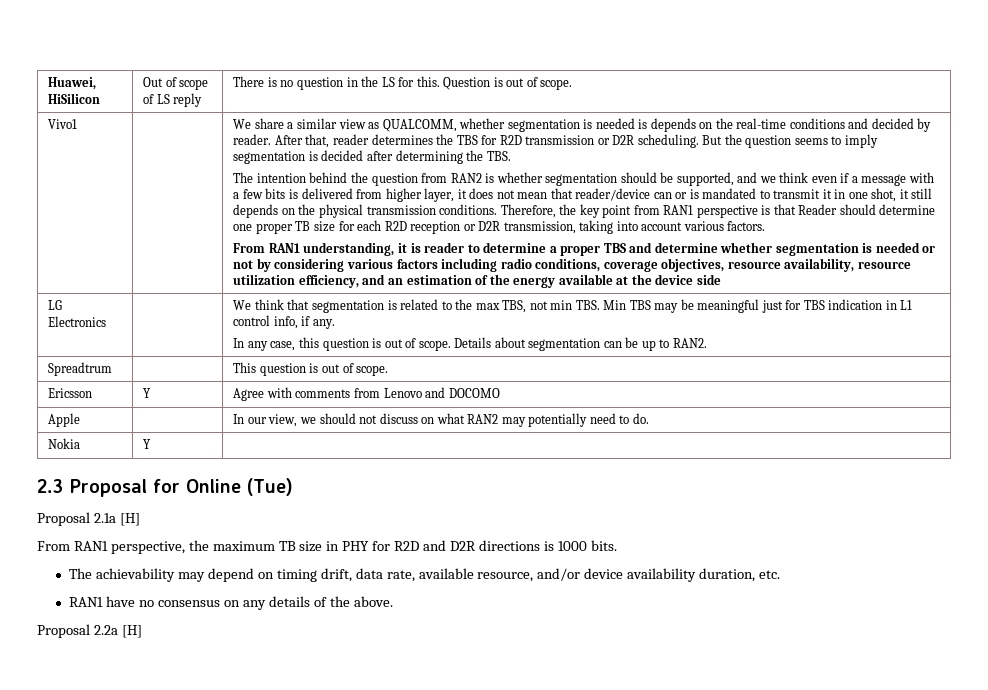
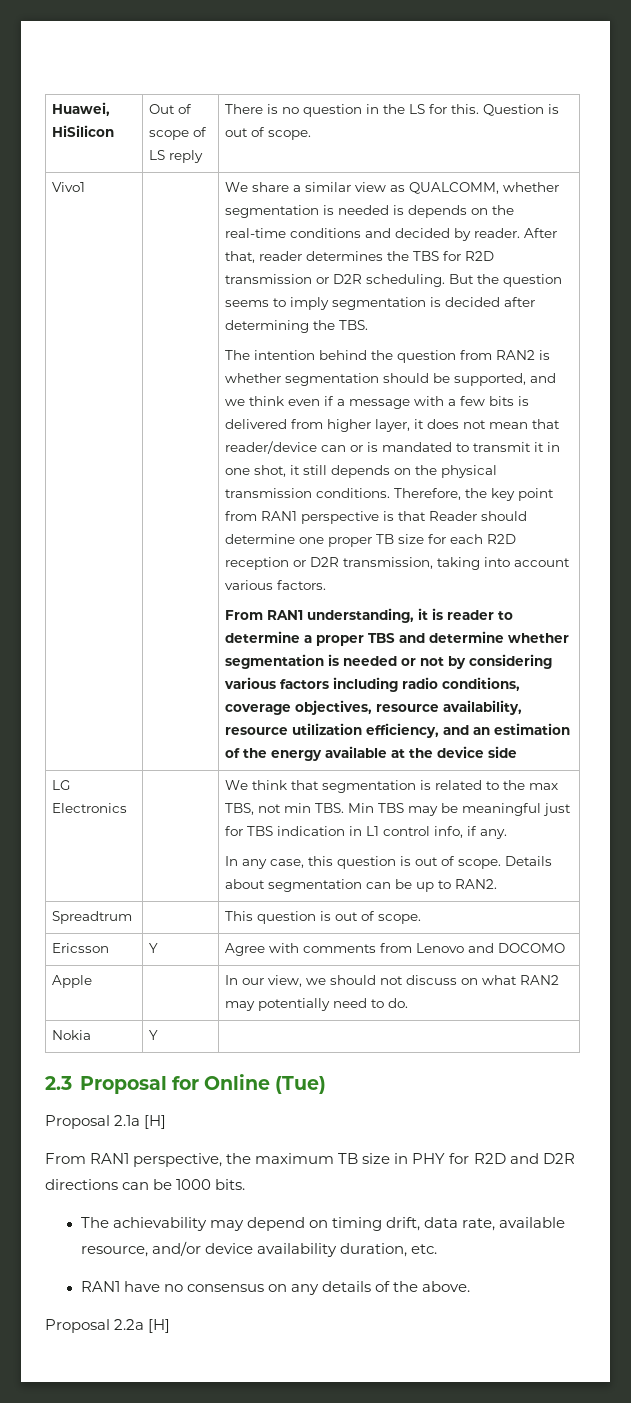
- From RAN1 perspective, the maximum TB size in PHY for R2D and D2R directions is 1000 bits.
+ From RAN1 perspective, the maximum TB size in PHY for R2D and D2R directions can be 1000 bits.

